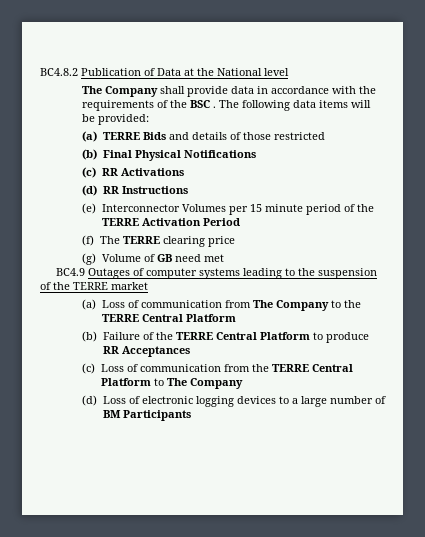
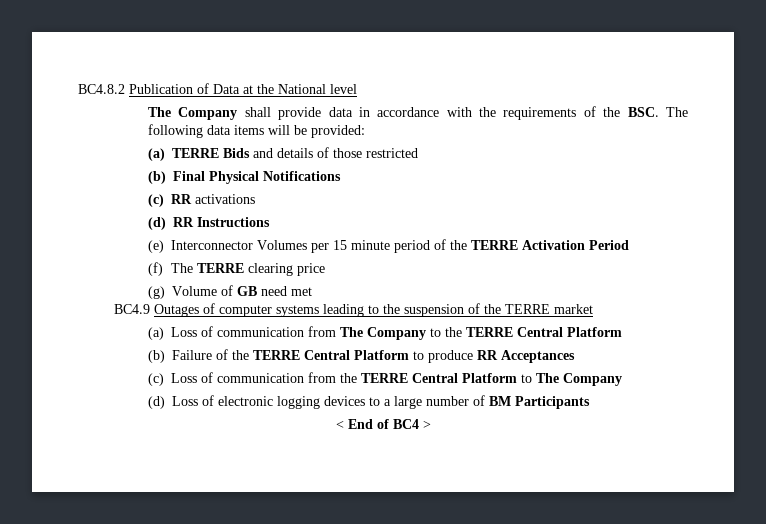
- The Company shall provide data in accordance with the requirements of the BSC . The following data items will be provided:
+ The Company shall provide data in accordance with the requirements of the BSC. The following data items will be provided:
- (c) RR Activations
+ (c) RR activations
+ < End of BC4 >

